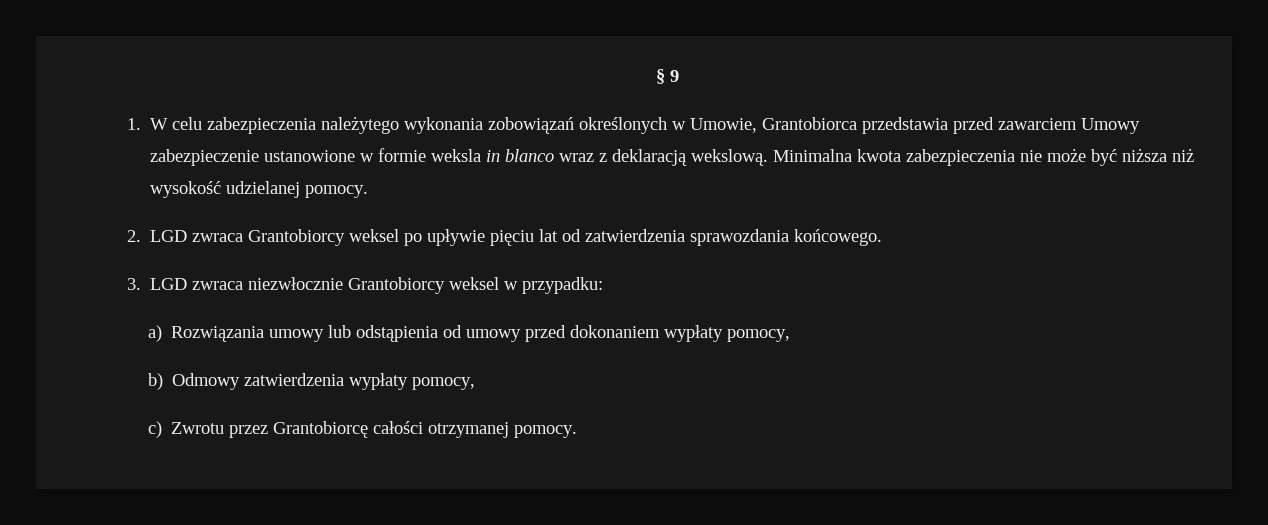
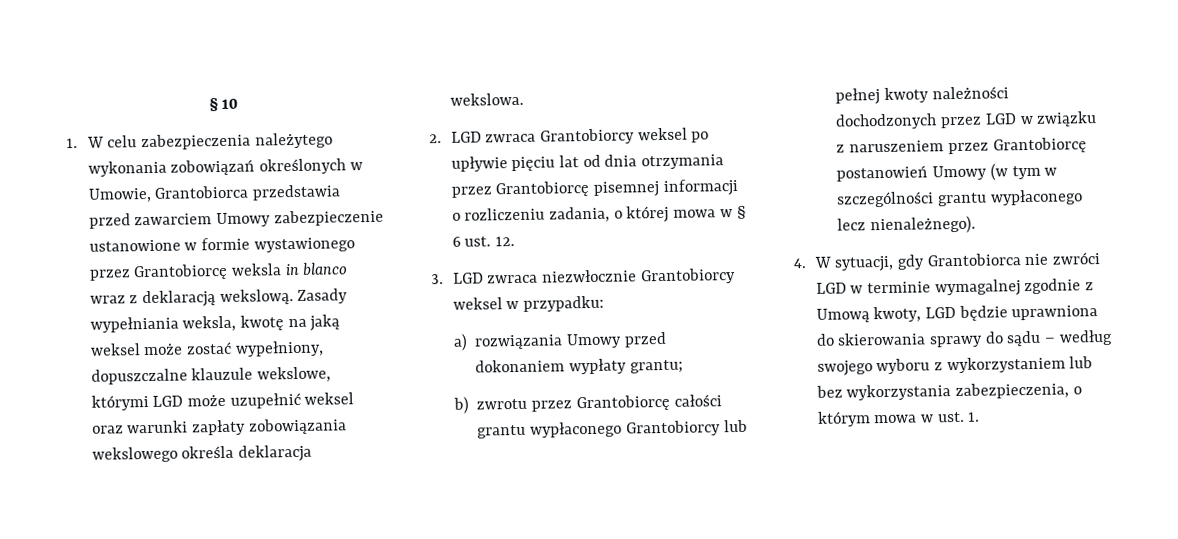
- § 9
+ § 10
- 1. W celu zabezpieczenia należytego wykonania zobowiązań określonych w Umowie, Grantobiorca przedstawia przed zawarciem Umowy zabezpieczenie ustanowione w formie weksla in blanco wraz z deklaracją wekslową.
+ 1. W celu zabezpieczenia należytego wykonania zobowiązań określonych w Umowie, Grantobiorca przedstawia przed zawarciem Umowy zabezpieczenie ustanowione w formie wystawionego przez Grantobiorcę weksla in blanco wraz z deklaracją wekslową.
- Minimalna kwota zabezpieczenia nie może być niższa niż wysokość udzielanej pomocy.
+ Zasady wypełniania weksla, kwotę na jaką weksel może zostać wypełniony, dopuszczalne klauzule wekslowe, którymi LGD może uzupełnić weksel oraz warunki zapłaty zobowiązania wekslowego określa deklaracja wekslowa.
- 2. LGD zwraca Grantobiorcy weksel po upływie pięciu lat od zatwierdzenia sprawozdania końcowego.
+ 2. LGD zwraca Grantobiorcy weksel po upływie pięciu lat od dnia otrzymania przez Grantobiorcę pisemnej informacji o rozliczeniu zadania, o której mowa w § 6 ust. 12.
- a) Rozwiązania umowy lub odstąpienia od umowy przed dokonaniem wypłaty pomocy,
+ a) rozwiązania Umowy przed dokonaniem wypłaty grantu;
- b) Odmowy zatwierdzenia wypłaty pomocy,
- c) Zwrotu przez Grantobiorcę całości otrzymanej pomocy.
+ b) zwrotu przez Grantobiorcę całości grantu wypłaconego Grantobiorcy lub pełnej kwoty należności dochodzonych przez LGD w związku z naruszeniem przez Grantobiorcę postanowień Umowy (w tym w szczególności grantu wypłaconego lecz nienależnego).
+ 4. W sytuacji, gdy Grantobiorca nie zwróci LGD w terminie wymagalnej zgodnie z Umową kwoty, LGD będzie uprawniona do skierowania sprawy do sądu – według swojego wyboru z wykorzystaniem lub bez wykorzystania zabezpieczenia, o którym mowa w ust. 1.

